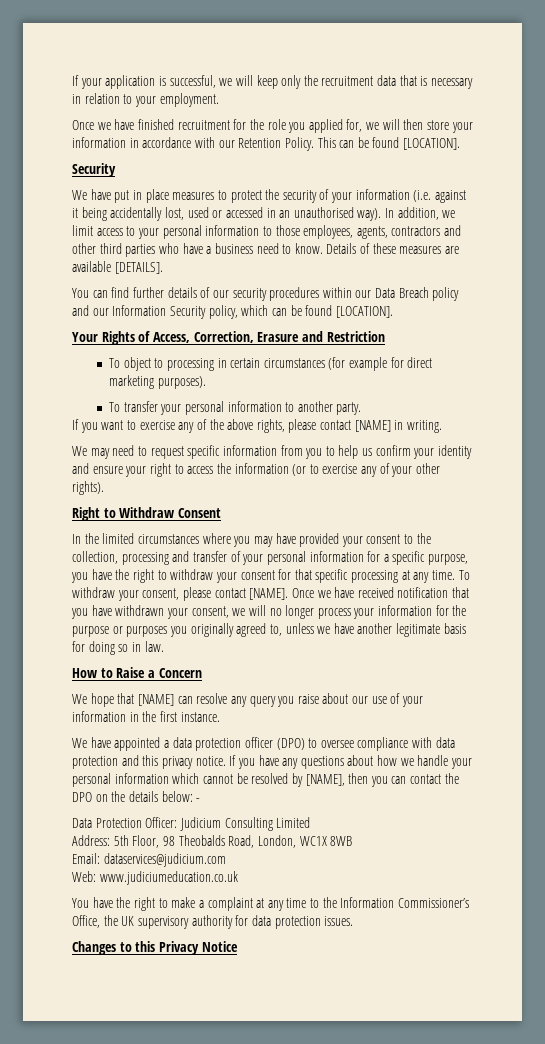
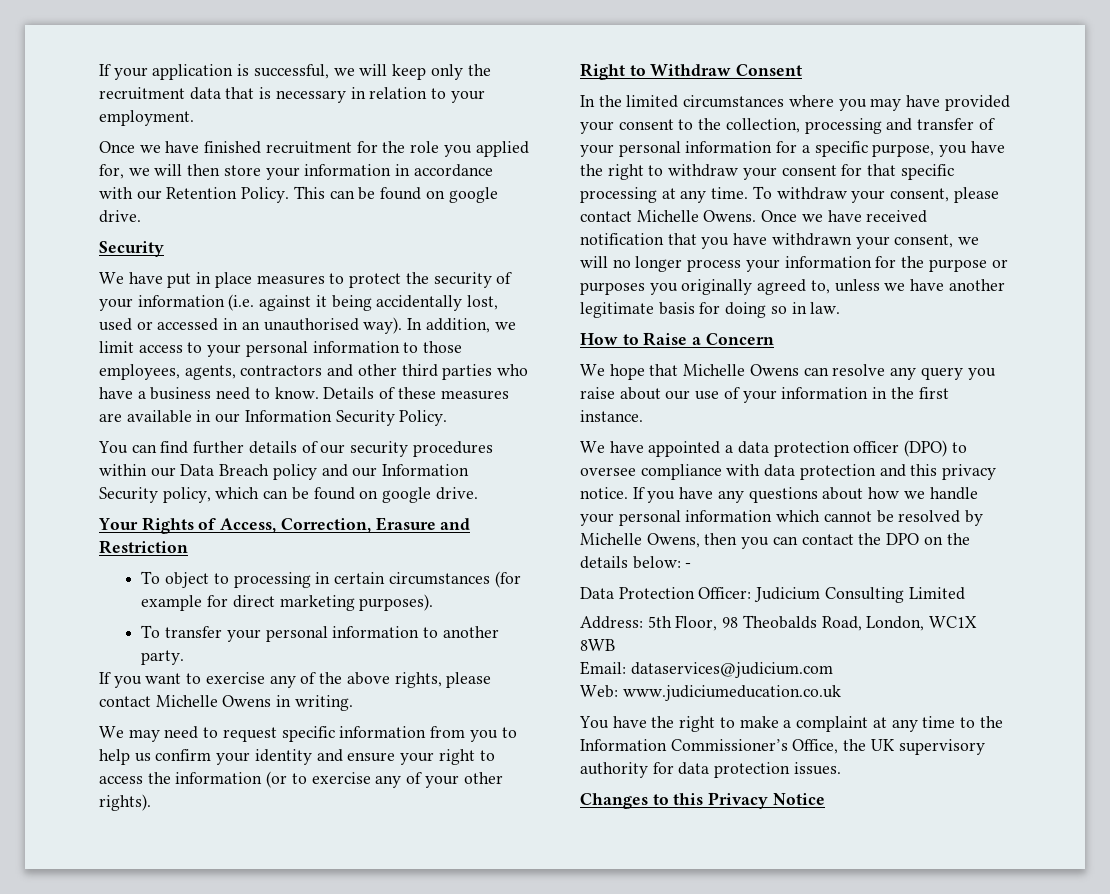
- This can be found [LOCATION].
+ This can be found on google drive.
- Details of these measures are available [DETAILS].
+ Details of these measures are available in our Information Security Policy.
- You can find further details of our security procedures within our Data Breach policy and our Information Security policy, which can be found [LOCATION].
+ You can find further details of our security procedures within our Data Breach policy and our Information Security policy, which can be found on google drive.
- If you want to exercise any of the above rights, please contact [NAME] in writing.
+ If you want to exercise any of the above rights, please contact Michelle Owens in writing.
- To withdraw your consent, please contact [NAME].
+ To withdraw your consent, please contact Michelle Owens.
- We hope that [NAME] can resolve any query you raise about our use of your information in the first instance.
+ We hope that Michelle Owens can resolve any query you raise about our use of your information in the first instance.
- If you have any questions about how we handle your personal information which cannot be resolved by [NAME], then you can contact the DPO on the details below: -
+ If you have any questions about how we handle your personal information which cannot be resolved by Michelle Owens, then you can contact the DPO on the details below: -

